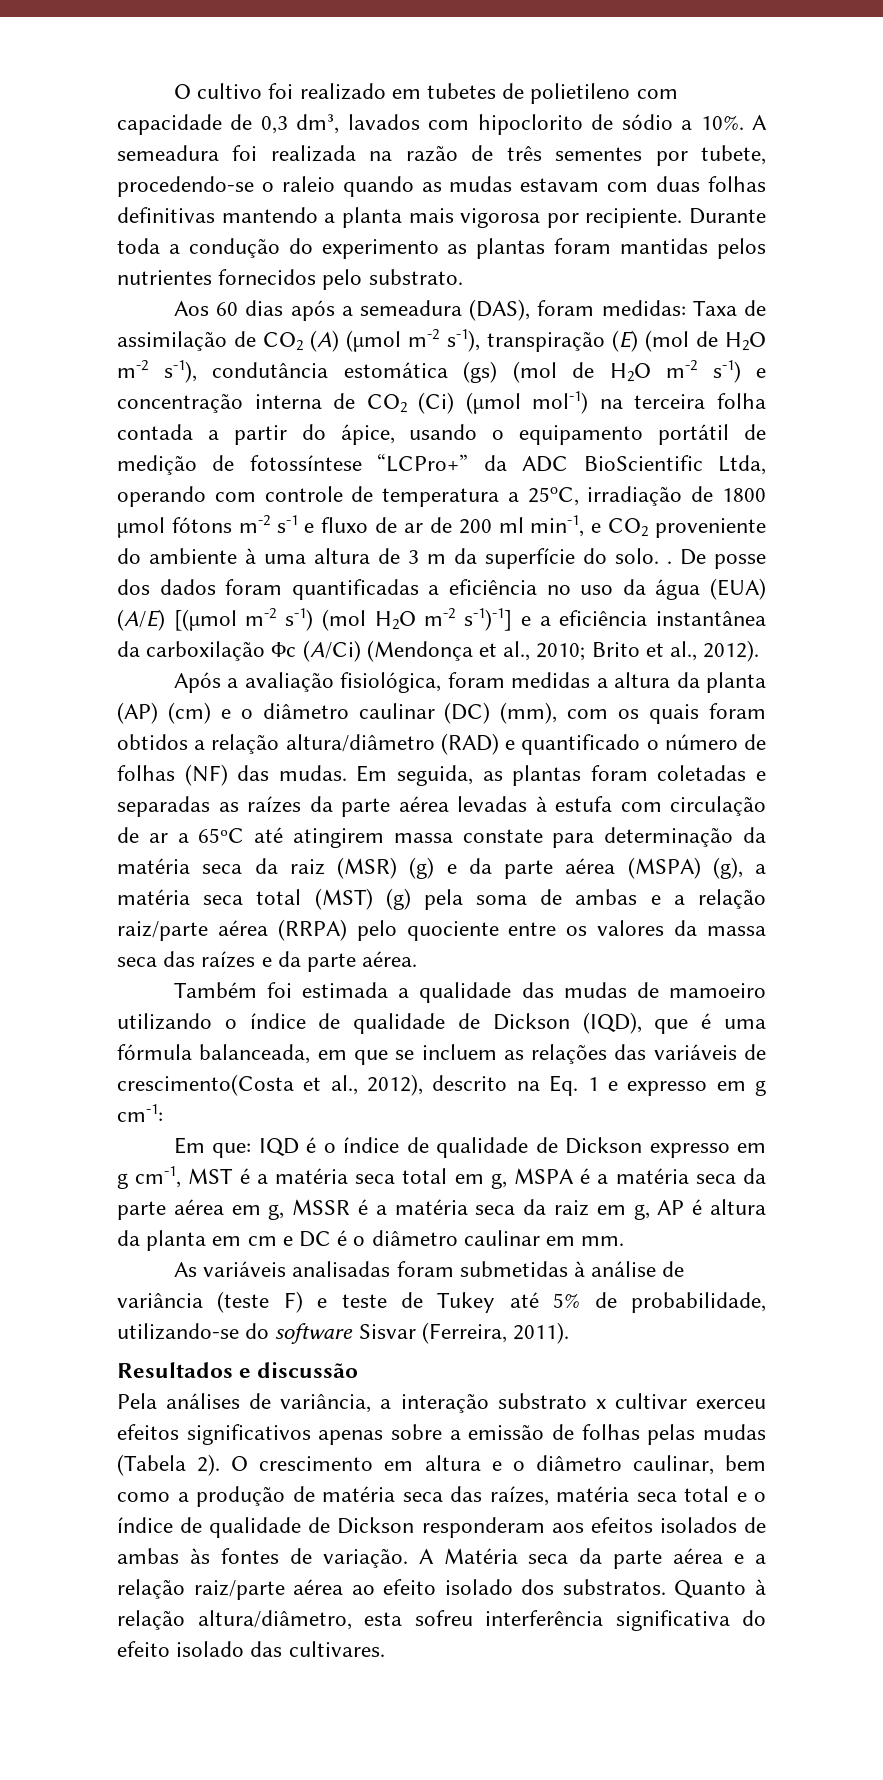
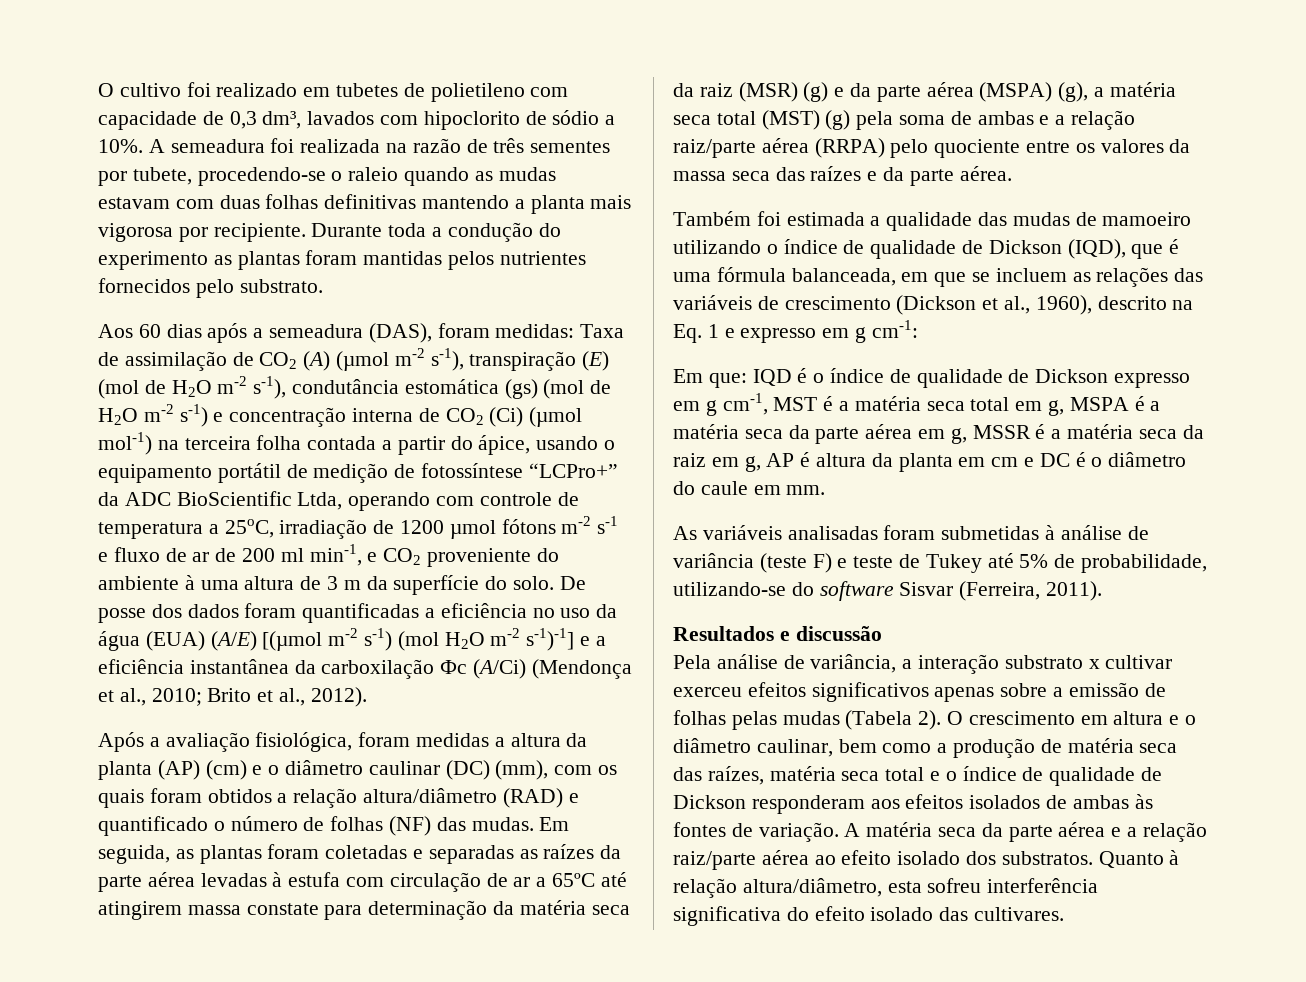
- Taxa de assimilação de CO2 (A) (µmol m-2 s-1), transpiração (E) (mol de H2O m-2 s-1), condutância estomática (gs) (mol de H2O m-2 s-1) e concentração interna de CO2 (Ci) (µmol mol-1) na terceira folha contada a partir do ápice, usando o equipamento portátil de medição de fotossíntese “LCPro+” da ADC BioScientific Ltda, operando com controle de temperatura a 25oC, irradiação de 1800 µmol fótons m-2 s-1 e fluxo de ar de 200 ml min-1, e CO2 proveniente do ambiente à uma altura de 3 m da superfície do solo. .
+ Taxa de assimilação de CO2 (A) (µmol m-2 s-1), transpiração (E) (mol de H2O m-2 s-1), condutância estomática (gs) (mol de H2O m-2 s-1) e concentração interna de CO2 (Ci) (µmol mol-1) na terceira folha contada a partir do ápice, usando o equipamento portátil de medição de fotossíntese “LCPro+” da ADC BioScientific Ltda, operando com controle de temperatura a 25oC, irradiação de 1200 µmol fótons m-2 s-1 e fluxo de ar de 200 ml min-1, e CO2 proveniente do ambiente à uma altura de 3 m da superfície do solo.
- Também foi estimada a qualidade das mudas de mamoeiro utilizando o índice de qualidade de Dickson (IQD), que é uma fórmula balanceada, em que se incluem as relações das variáveis de crescimento(Costa et al., 2012), descrito na Eq. 1 e expresso em g cm-1:
+ Também foi estimada a qualidade das mudas de mamoeiro utilizando o índice de qualidade de Dickson (IQD), que é uma fórmula balanceada, em que se incluem as relações das variáveis de crescimento (Dickson et al., 1960), descrito na Eq. 1 e expresso em g cm-1:
- Em que: IQD é o índice de qualidade de Dickson expresso em g cm-1, MST é a matéria seca total em g, MSPA é a matéria seca da parte aérea em g, MSSR é a matéria seca da raiz em g, AP é altura da planta em cm e DC é o diâmetro caulinar em mm.
+ Em que: IQD é o índice de qualidade de Dickson expresso em g cm-1, MST é a matéria seca total em g, MSPA é a matéria seca da parte aérea em g, MSSR é a matéria seca da raiz em g, AP é altura da planta em cm e DC é o diâmetro do caule em mm.
- Pela análises de variância, a interação substrato x cultivar exerceu efeitos significativos apenas sobre a emissão de folhas pelas mudas (Tabela 2).
+ Pela análise de variância, a interação substrato x cultivar exerceu efeitos significativos apenas sobre a emissão de folhas pelas mudas (Tabela 2).
- A Matéria seca da parte aérea e a relação raiz/parte aérea ao efeito isolado dos substratos.
+ A matéria seca da parte aérea e a relação raiz/parte aérea ao efeito isolado dos substratos.

